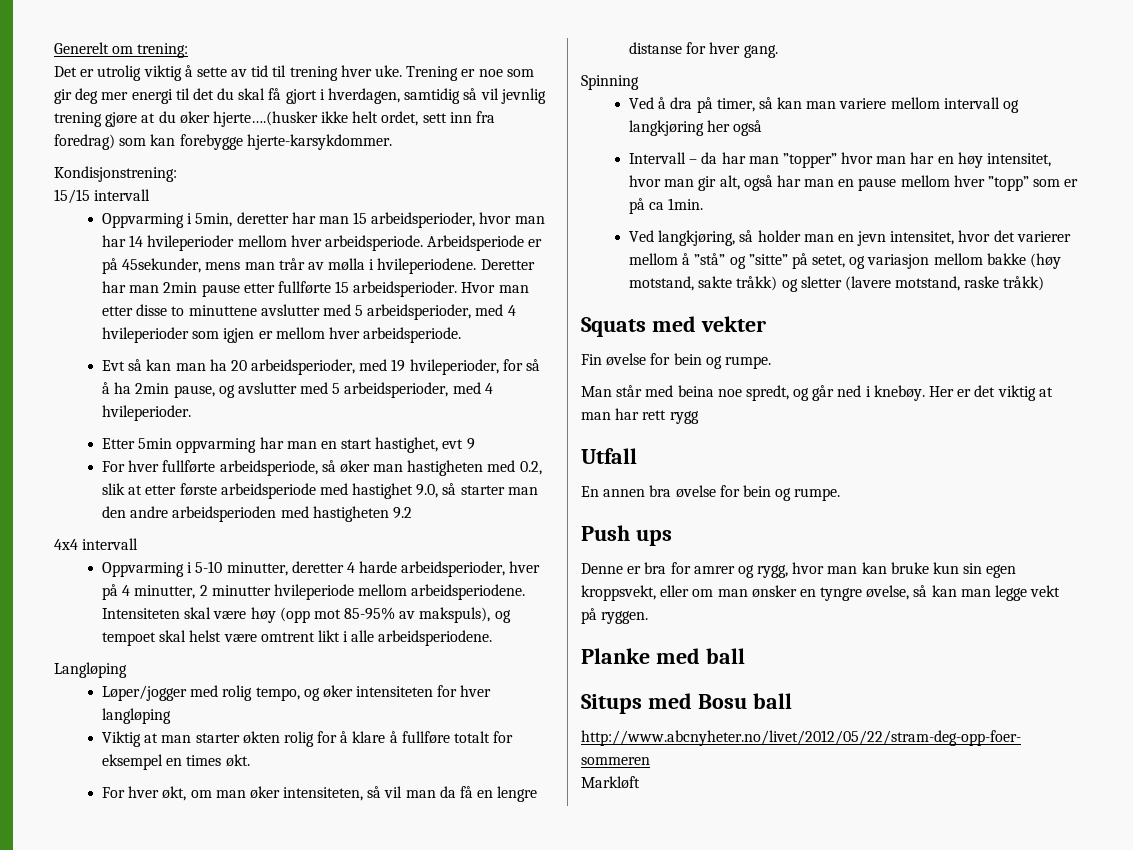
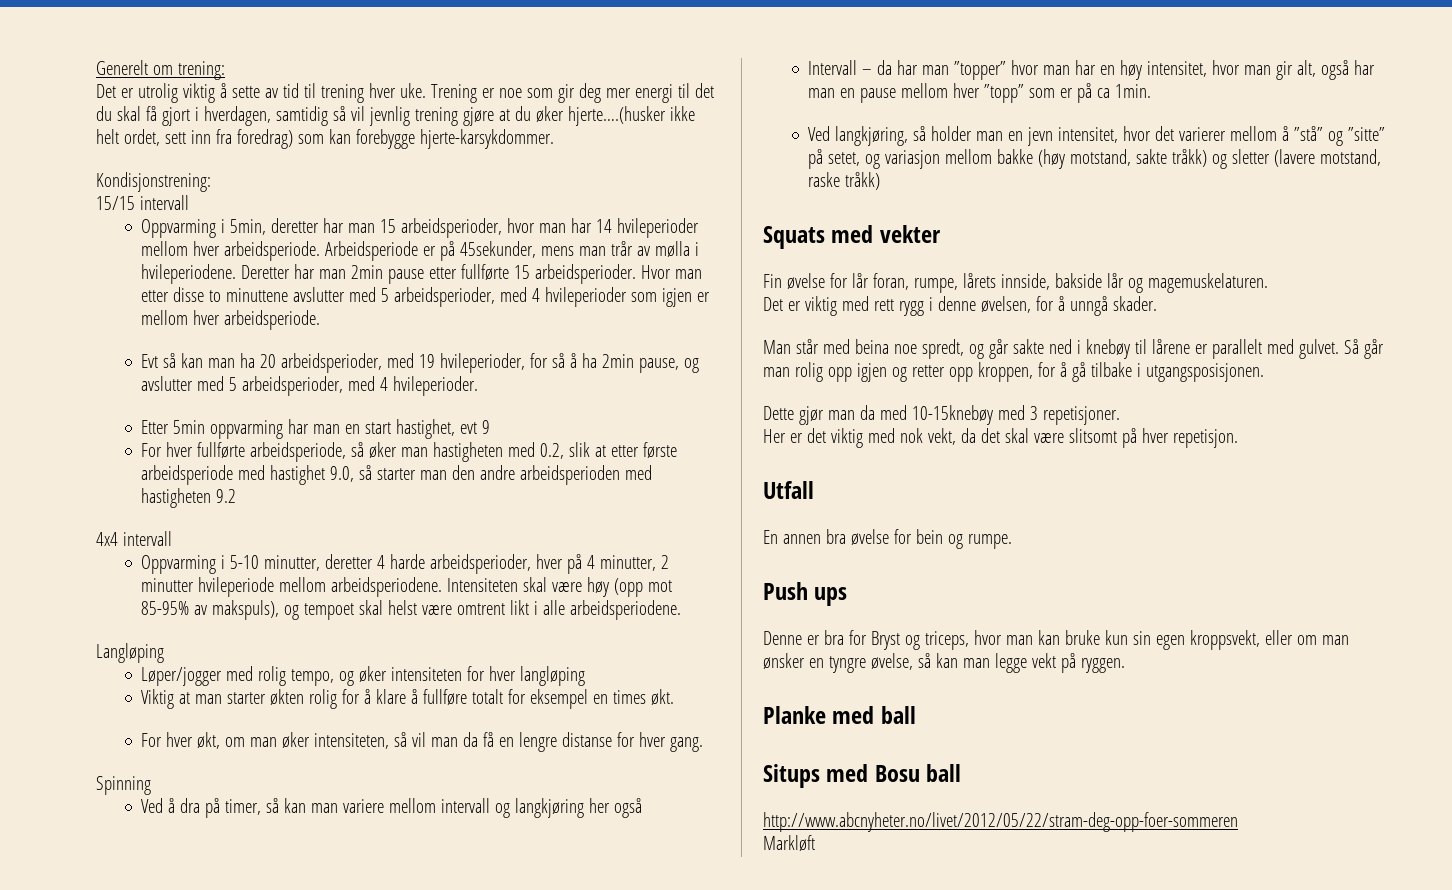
- Fin øvelse for bein og rumpe.
+ Fin øvelse for lår foran, rumpe, lårets innside, bakside lår og magemuskelaturen.
+ Det er viktig med rett rygg i denne øvelsen, for å unngå skader.
- Man står med beina noe spredt, og går ned i knebøy. Her er det viktig at man har rett rygg
+ Man står med beina noe spredt, og går sakte ned i knebøy til lårene er parallelt med gulvet. Så går man rolig opp igjen og retter opp kroppen, for å gå tilbake i utgangsposisjonen.
+ Dette gjør man da med 10-15knebøy med 3 repetisjoner.
+ Her er det viktig med nok vekt, da det skal være slitsomt på hver repetisjon.
- Denne er bra for amrer og rygg, hvor man kan bruke kun sin egen kroppsvekt, eller om man ønsker en tyngre øvelse, så kan man legge vekt på ryggen.
+ Denne er bra for Bryst og triceps, hvor man kan bruke kun sin egen kroppsvekt, eller om man ønsker en tyngre øvelse, så kan man legge vekt på ryggen.

